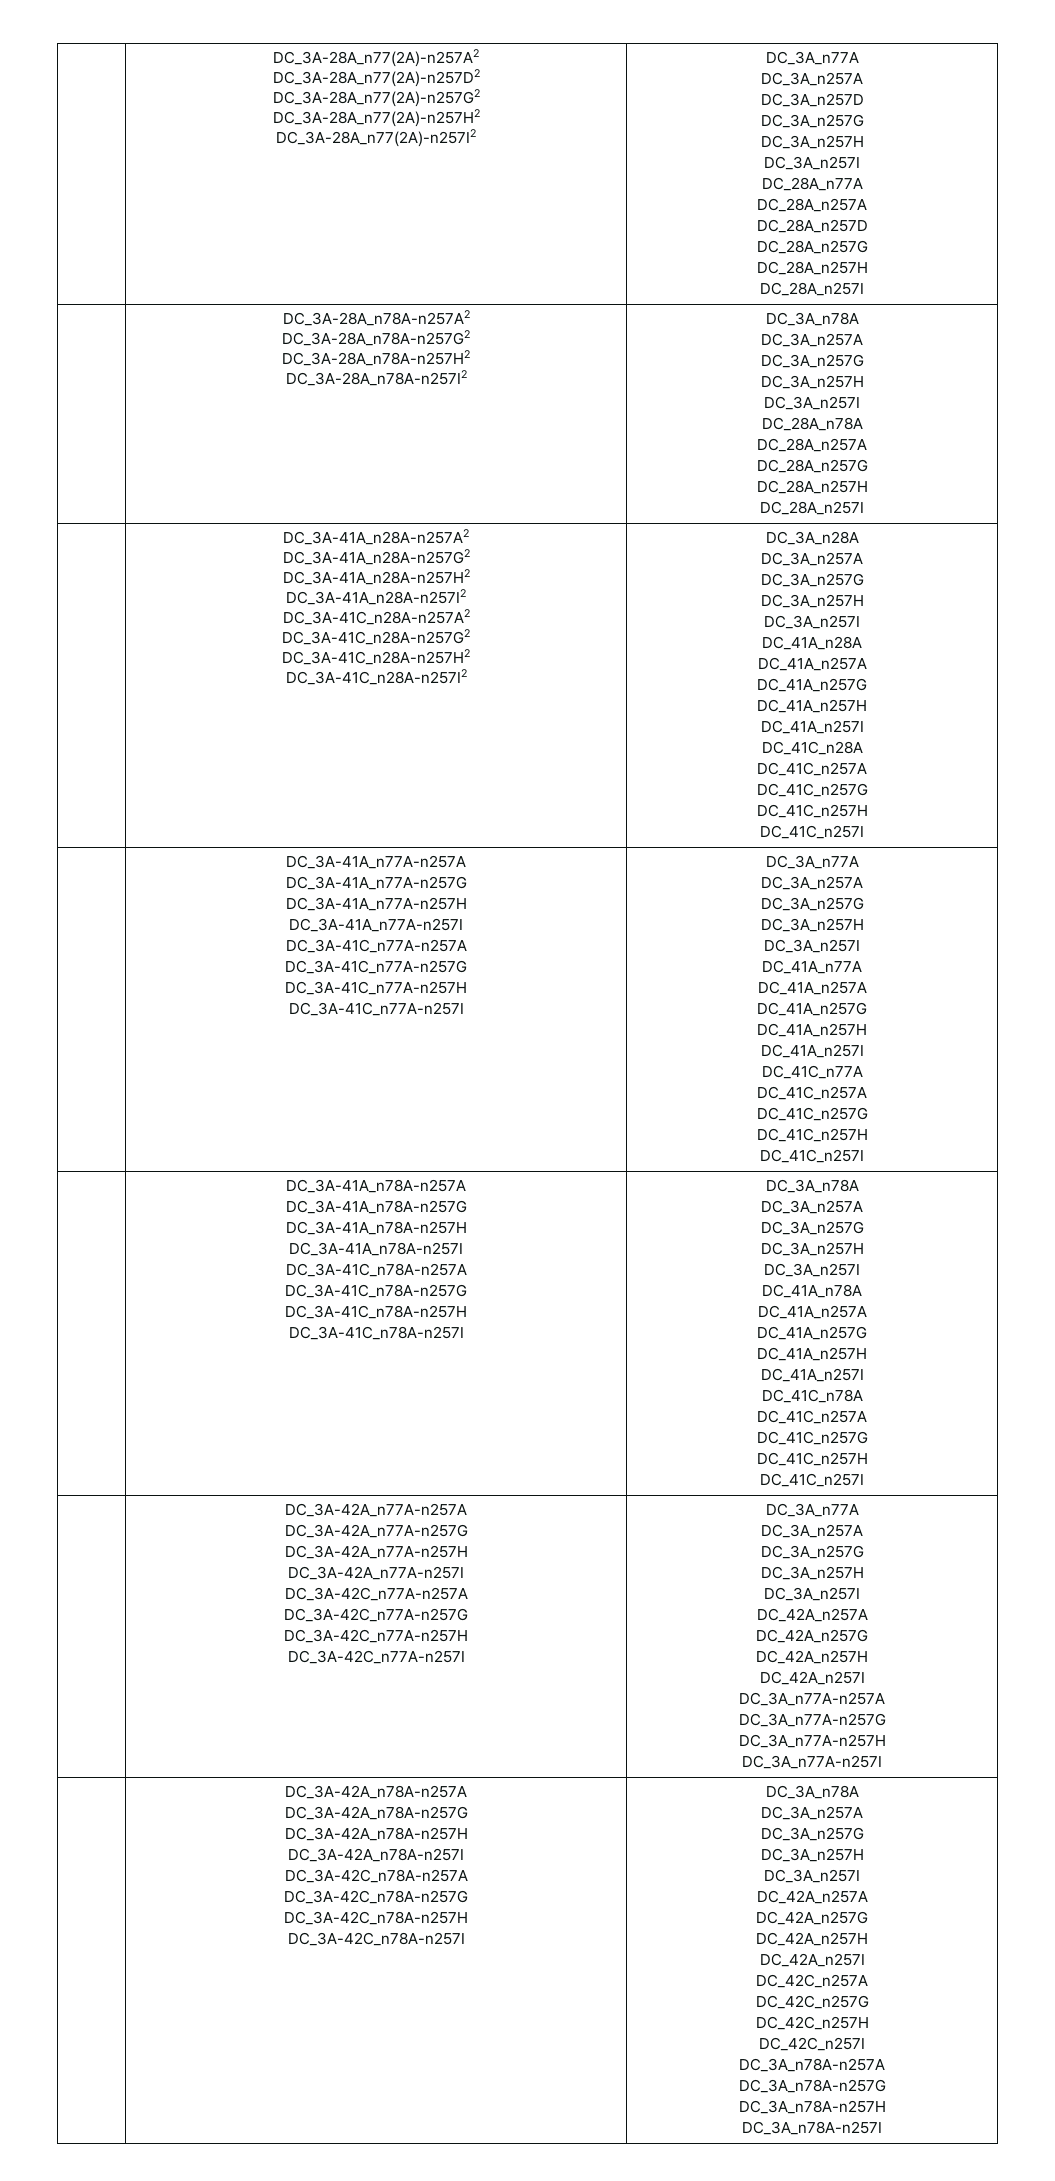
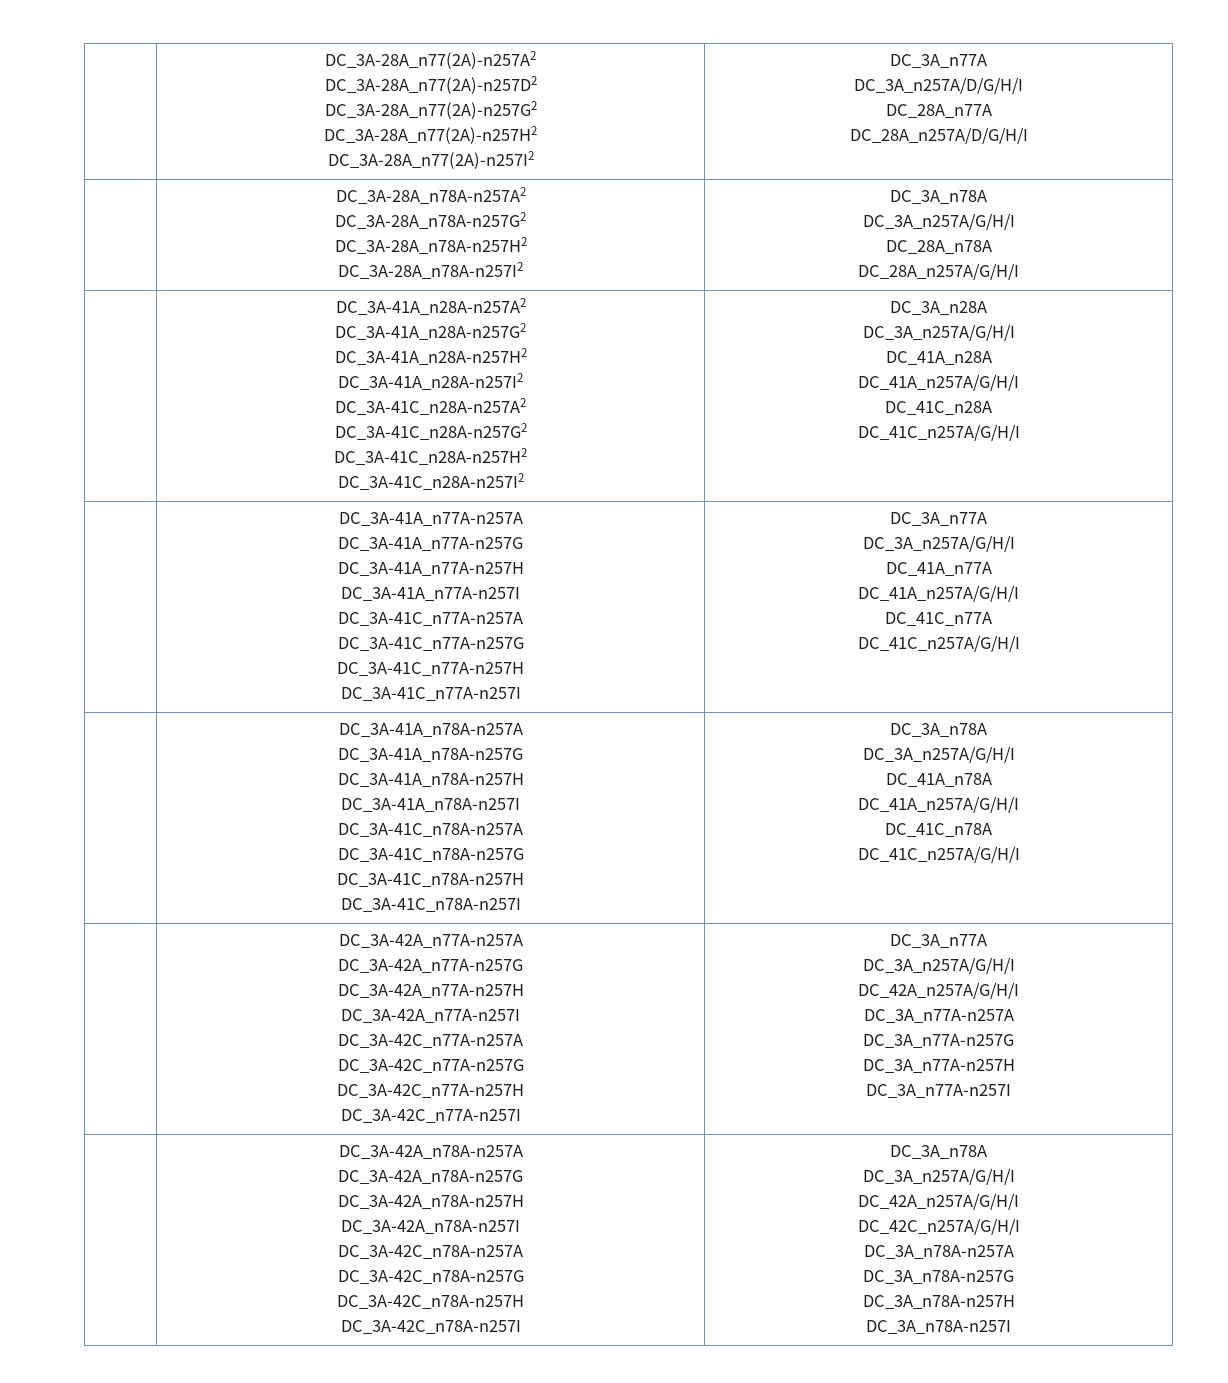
  | DC_3A-28A_n77(2A)-n257A2
  DC_3A-28A_n77(2A)-n257D2
  DC_3A-28A_n77(2A)-n257G2
  DC_3A-28A_n77(2A)-n257H2
  DC_3A-28A_n77(2A)-n257I2 | DC_3A_n77A
- DC_3A_n257A
- DC_3A_n257D
- DC_3A_n257G
- DC_3A_n257H
- DC_3A_n257I
+ DC_3A_n257A/D/G/H/I
  DC_28A_n77A
- DC_28A_n257A
- DC_28A_n257D
- DC_28A_n257G
- DC_28A_n257H
- DC_28A_n257I
+ DC_28A_n257A/D/G/H/I
  | DC_3A-28A_n78A-n257A2
  DC_3A-28A_n78A-n257G2
  DC_3A-28A_n78A-n257H2
  DC_3A-28A_n78A-n257I2 | DC_3A_n78A
- DC_3A_n257A
- DC_3A_n257G
- DC_3A_n257H
- DC_3A_n257I
+ DC_3A_n257A/G/H/I
  DC_28A_n78A
- DC_28A_n257A
- DC_28A_n257G
- DC_28A_n257H
- DC_28A_n257I
+ DC_28A_n257A/G/H/I
  | DC_3A-41A_n28A-n257A2
  DC_3A-41A_n28A-n257G2
  DC_3A-41A_n28A-n257H2
  DC_3A-41A_n28A-n257I2
  DC_3A-41C_n28A-n257A2
  DC_3A-41C_n28A-n257G2
  DC_3A-41C_n28A-n257H2
  DC_3A-41C_n28A-n257I2 | DC_3A_n28A
- DC_3A_n257A
- DC_3A_n257G
- DC_3A_n257H
- DC_3A_n257I
+ DC_3A_n257A/G/H/I
  DC_41A_n28A
- DC_41A_n257A
- DC_41A_n257G
- DC_41A_n257H
- DC_41A_n257I
+ DC_41A_n257A/G/H/I
  DC_41C_n28A
- DC_41C_n257A
- DC_41C_n257G
- DC_41C_n257H
- DC_41C_n257I
+ DC_41C_n257A/G/H/I
  | DC_3A-41A_n77A-n257A
  DC_3A-41A_n77A-n257G
  DC_3A-41A_n77A-n257H
  DC_3A-41A_n77A-n257I
  DC_3A-41C_n77A-n257A
  DC_3A-41C_n77A-n257G
  DC_3A-41C_n77A-n257H
  DC_3A-41C_n77A-n257I | DC_3A_n77A
- DC_3A_n257A
- DC_3A_n257G
- DC_3A_n257H
- DC_3A_n257I
+ DC_3A_n257A/G/H/I
  DC_41A_n77A
- DC_41A_n257A
- DC_41A_n257G
- DC_41A_n257H
- DC_41A_n257I
+ DC_41A_n257A/G/H/I
  DC_41C_n77A
- DC_41C_n257A
- DC_41C_n257G
- DC_41C_n257H
- DC_41C_n257I
+ DC_41C_n257A/G/H/I
  | DC_3A-41A_n78A-n257A
  DC_3A-41A_n78A-n257G
  DC_3A-41A_n78A-n257H
  DC_3A-41A_n78A-n257I
  DC_3A-41C_n78A-n257A
  DC_3A-41C_n78A-n257G
  DC_3A-41C_n78A-n257H
  DC_3A-41C_n78A-n257I | DC_3A_n78A
- DC_3A_n257A
- DC_3A_n257G
- DC_3A_n257H
- DC_3A_n257I
+ DC_3A_n257A/G/H/I
  DC_41A_n78A
- DC_41A_n257A
- DC_41A_n257G
- DC_41A_n257H
- DC_41A_n257I
+ DC_41A_n257A/G/H/I
  DC_41C_n78A
- DC_41C_n257A
- DC_41C_n257G
- DC_41C_n257H
- DC_41C_n257I
+ DC_41C_n257A/G/H/I
  | DC_3A-42A_n77A-n257A
  DC_3A-42A_n77A-n257G
  DC_3A-42A_n77A-n257H
  DC_3A-42A_n77A-n257I
  DC_3A-42C_n77A-n257A
  DC_3A-42C_n77A-n257G
  DC_3A-42C_n77A-n257H
  DC_3A-42C_n77A-n257I | DC_3A_n77A
- DC_3A_n257A
- DC_3A_n257G
- DC_3A_n257H
- DC_3A_n257I
- DC_42A_n257A
- DC_42A_n257G
- DC_42A_n257H
- DC_42A_n257I
+ DC_3A_n257A/G/H/I
+ DC_42A_n257A/G/H/I
  | DC_3A-42A_n78A-n257A
  DC_3A-42A_n78A-n257G
  DC_3A-42A_n78A-n257H
  DC_3A-42A_n78A-n257I
  DC_3A-42C_n78A-n257A
  DC_3A-42C_n78A-n257G
  DC_3A-42C_n78A-n257H
  DC_3A-42C_n78A-n257I | DC_3A_n78A
- DC_3A_n257A
- DC_3A_n257G
- DC_3A_n257H
- DC_3A_n257I
- DC_42A_n257A
- DC_42A_n257G
- DC_42A_n257H
- DC_42A_n257I
- DC_42C_n257A
- DC_42C_n257G
- DC_42C_n257H
- DC_42C_n257I
+ DC_3A_n257A/G/H/I
+ DC_42A_n257A/G/H/I
+ DC_42C_n257A/G/H/I

